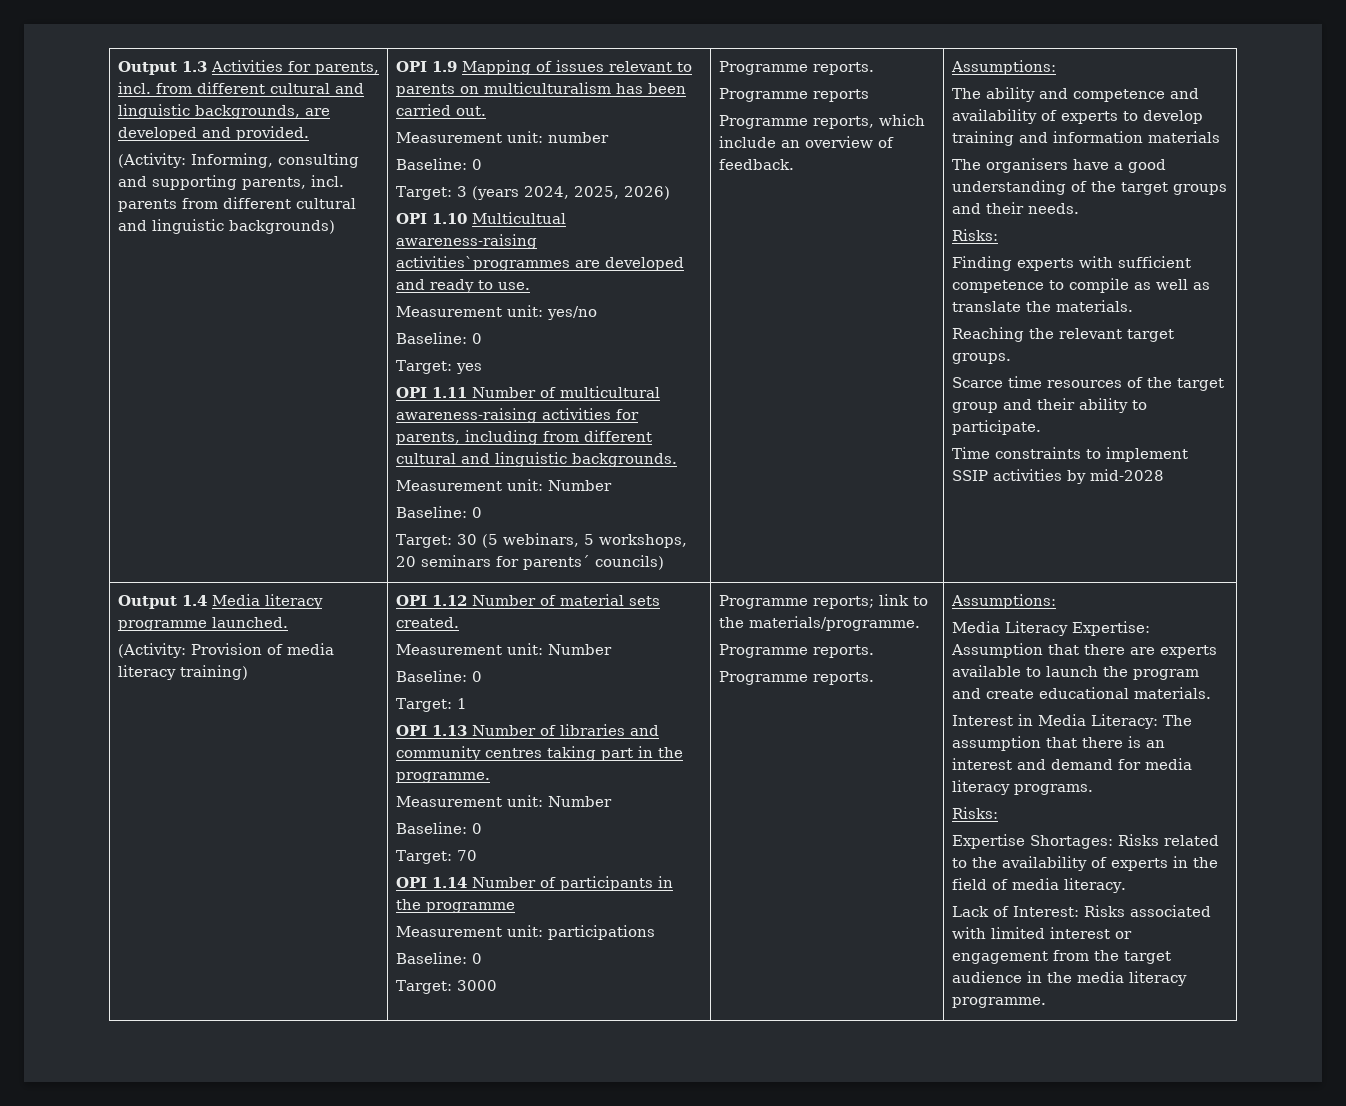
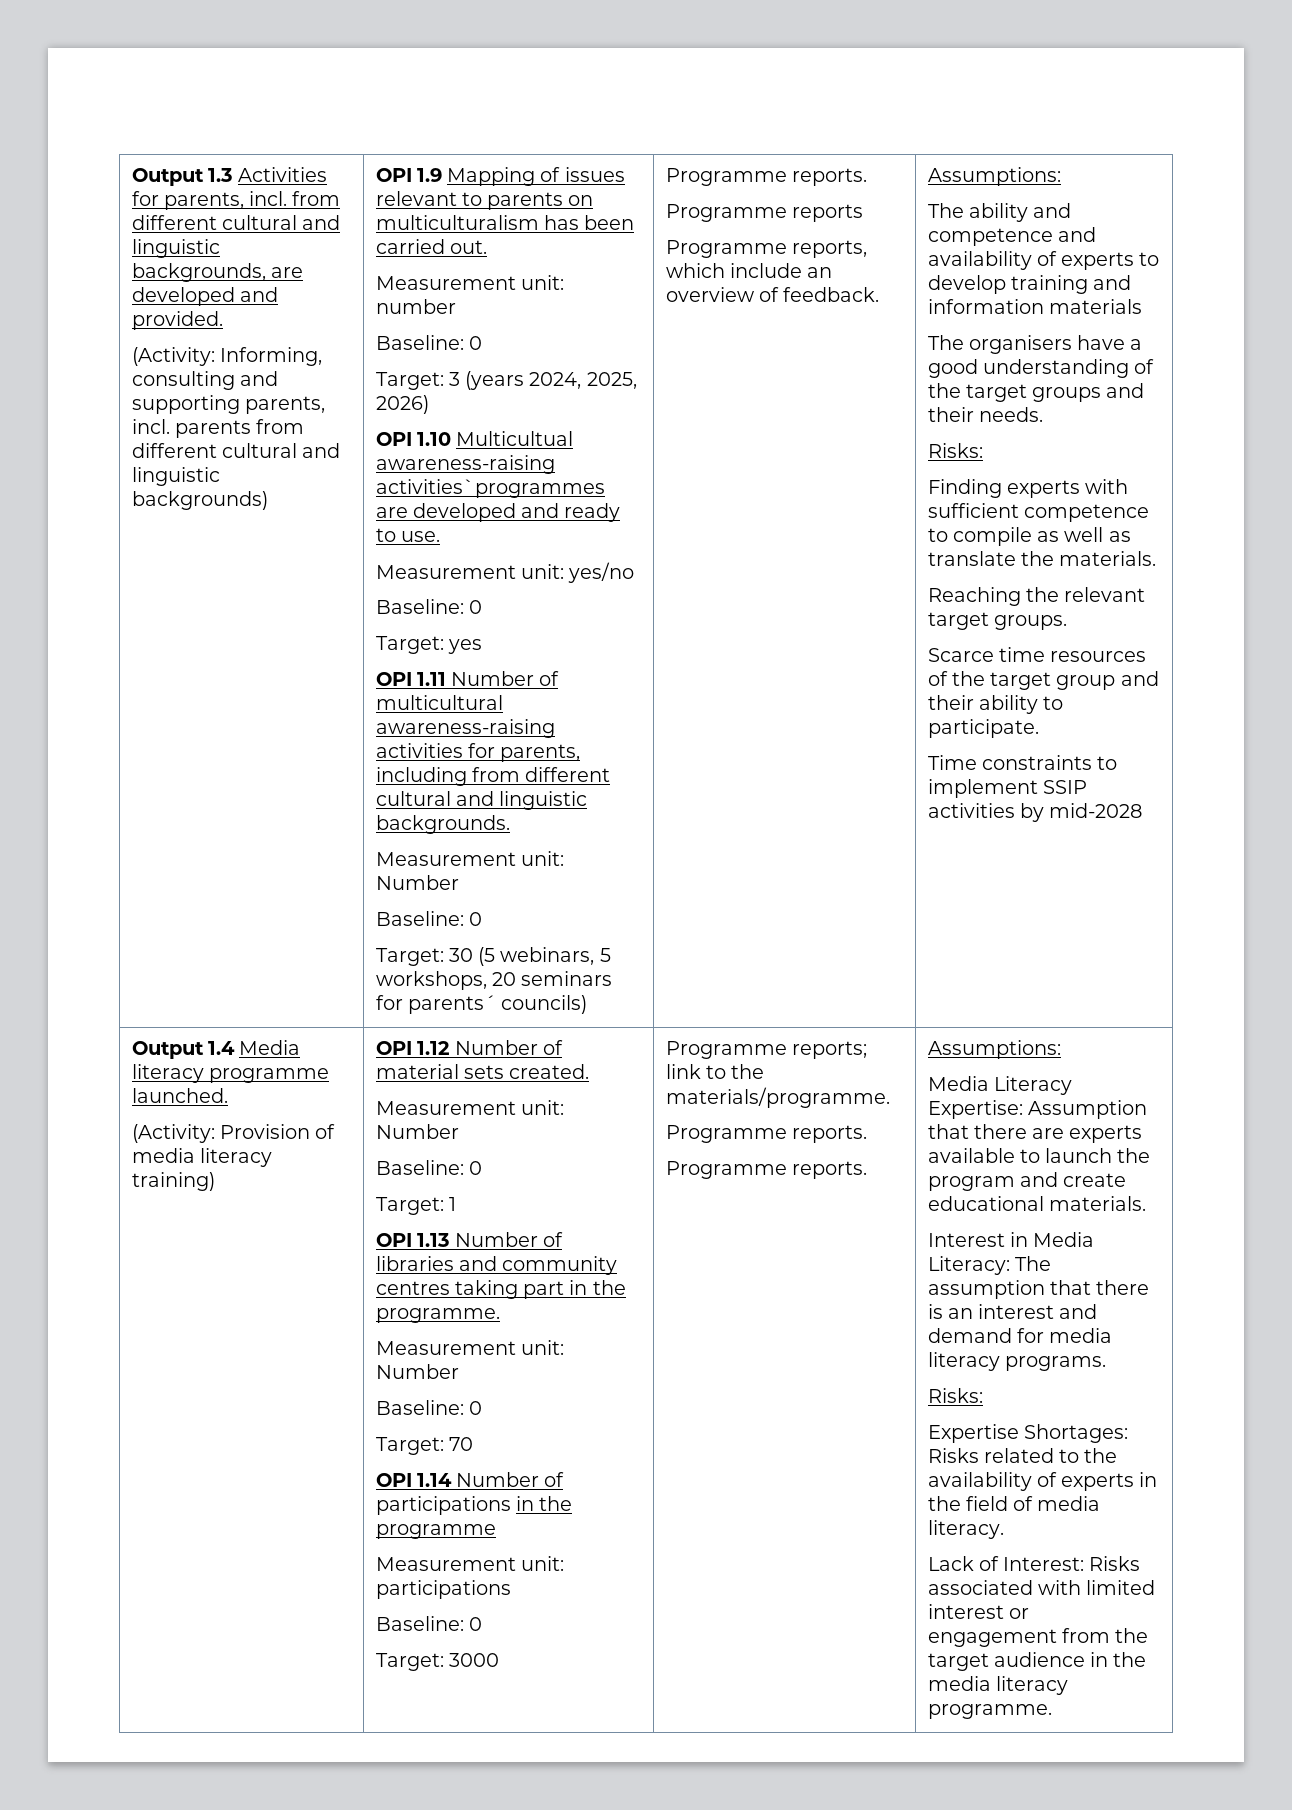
- OPI 1.14 Number of participants in the programme
+ OPI 1.14 Number of participations in the programme

